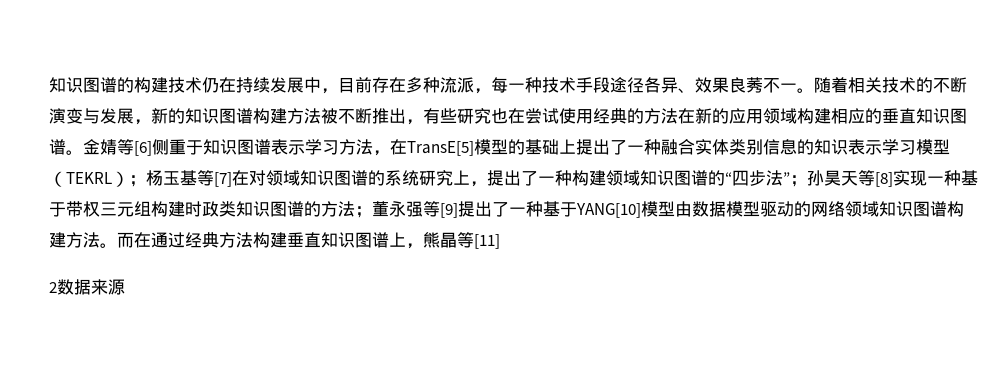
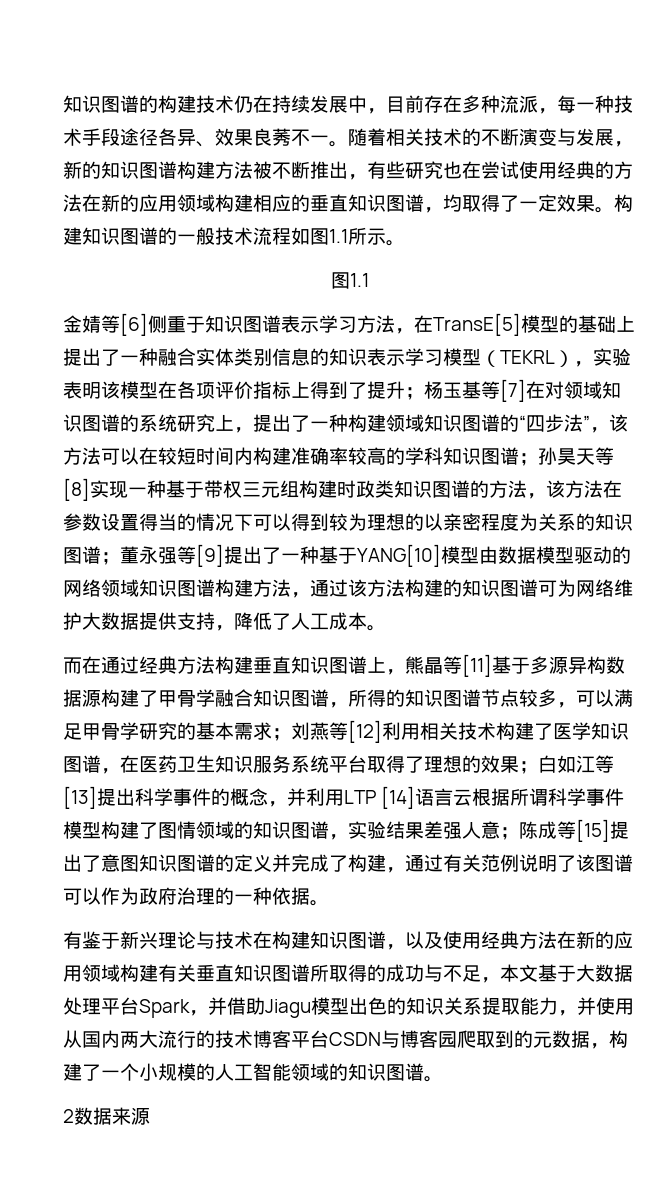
- 随着相关技术的不断演变与发展，新的知识图谱构建方法被不断推出，有些研究也在尝试使用经典的方法在新的应用领域构建相应的垂直知识图谱。金婧等[6]侧重于知识图谱表示学习方法，在TransE[5]模型的基础上提出了一种融合实体类别信息的知识表示学习模型（TEKRL）；
+ 随着相关技术的不断演变与发展，新的知识图谱构建方法被不断推出，有些研究也在尝试使用经典的方法在新的应用领域构建相应的垂直知识图谱，均取得了一定效果。构建知识图谱的一般技术流程如图1.1所示。
+ 图1.1
+ 金婧等[6]侧重于知识图谱表示学习方法，在TransE[5]模型的基础上提出了一种融合实体类别信息的知识表示学习模型（TEKRL），实验表明该模型在各项评价指标上得到了提升；
- 杨玉基等[7]在对领域知识图谱的系统研究上，提出了一种构建领域知识图谱的“四步法”；
+ 杨玉基等[7]在对领域知识图谱的系统研究上，提出了一种构建领域知识图谱的“四步法”，该方法可以在较短时间内构建准确率较高的学科知识图谱；
- 孙昊天等[8]实现一种基于带权三元组构建时政类知识图谱的方法；
+ 孙昊天等[8]实现一种基于带权三元组构建时政类知识图谱的方法，该方法在参数设置得当的情况下可以得到较为理想的以亲密程度为关系的知识图谱；
- 董永强等[9]提出了一种基于YANG[10]模型由数据模型驱动的网络领域知识图谱构建方法。而在通过经典方法构建垂直知识图谱上，熊晶等[11]
+ 董永强等[9]提出了一种基于YANG[10]模型由数据模型驱动的网络领域知识图谱构建方法，通过该方法构建的知识图谱可为网络维护大数据提供支持，降低了人工成本。
+ 而在通过经典方法构建垂直知识图谱上，熊晶等[11]基于多源异构数据源构建了甲骨学融合知识图谱，所得的知识图谱节点较多，可以满足甲骨学研究的基本需求；刘燕等[12]利用相关技术构建了医学知识图谱，在医药卫生知识服务系统平台取得了理想的效果；白如江等[13]提出科学事件的概念，并利用LTP [14]语言云根据所谓科学事件模型构建了图情领域的知识图谱，实验结果差强人意；陈成等[15]提出了意图知识图谱的定义并完成了构建，通过有关范例说明了该图谱可以作为政府治理的一种依据。
+ 有鉴于新兴理论与技术在构建知识图谱，以及使用经典方法在新的应用领域构建有关垂直知识图谱所取得的成功与不足，本文基于大数据处理平台Spark，并借助Jiagu模型出色的知识关系提取能力，并使用从国内两大流行的技术博客平台CSDN与博客园爬取到的元数据，构建了一个小规模的人工智能领域的知识图谱。

